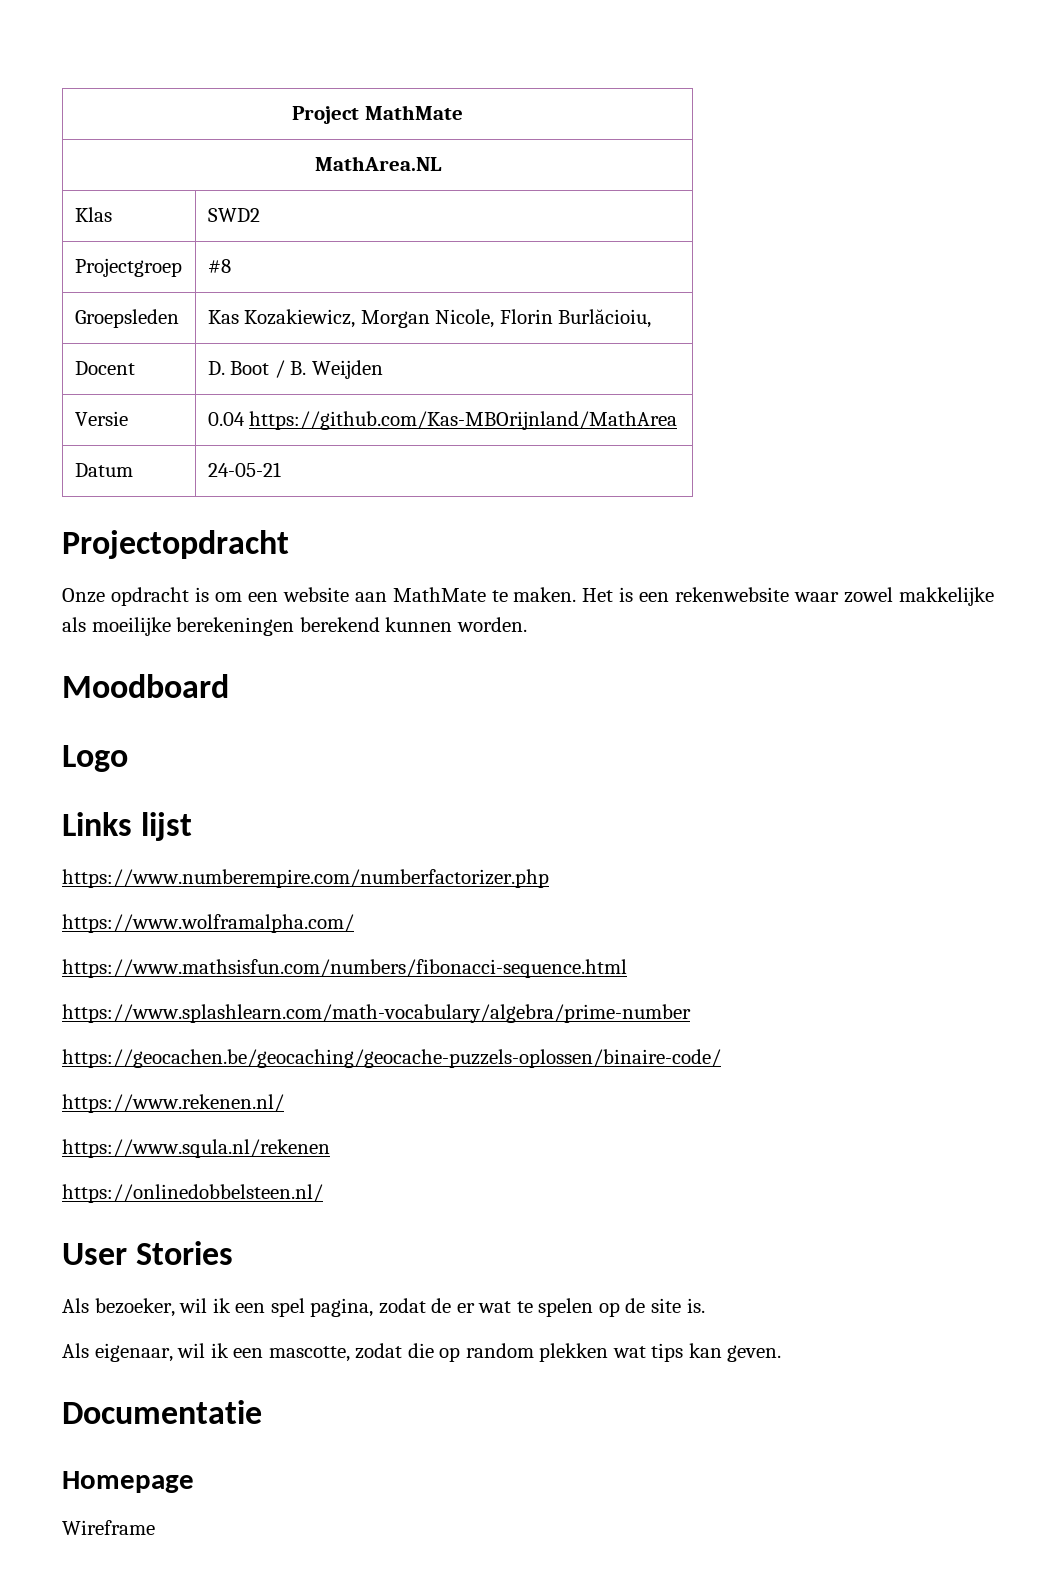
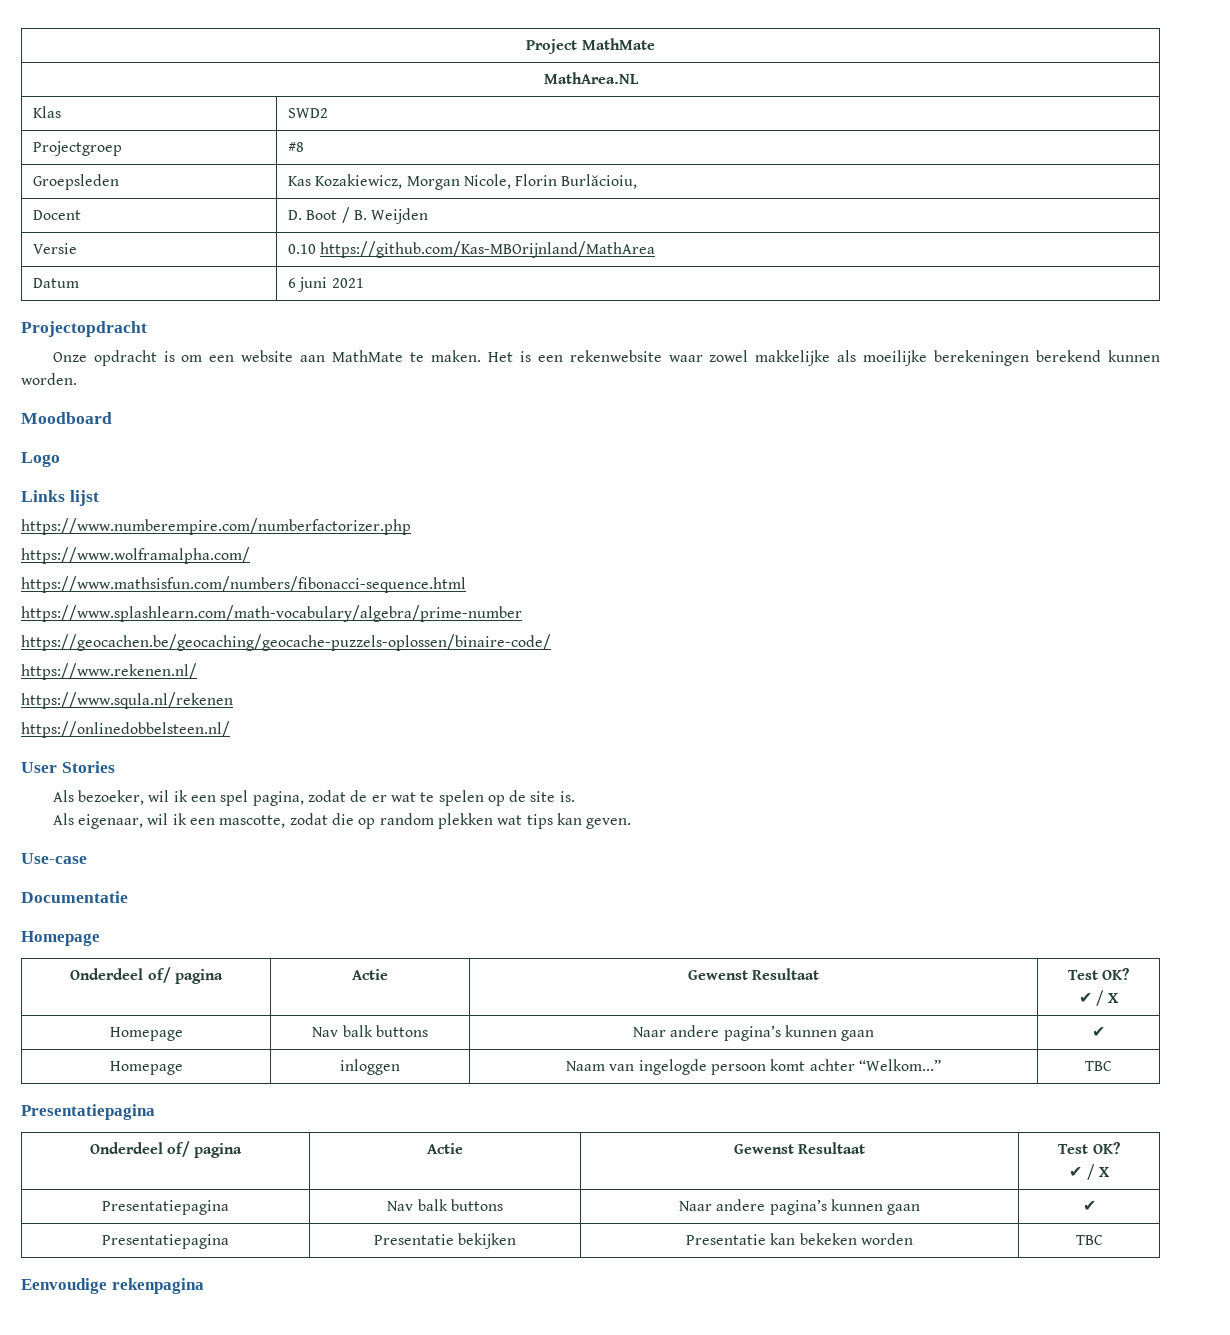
- Versie | 0.04 https://github.com/Kas-MBOrijnland/MathArea
+ Versie | 0.10 https://github.com/Kas-MBOrijnland/MathArea
- Datum | 24-05-21
+ Datum | 6 juni 2021
+ Use-case
  Documentatie
  Homepage
- Wireframe
+ Onderdeel of/ pagina | Actie | Gewenst Resultaat | Test OK?
+ ✔ / X
+ Homepage | Nav balk buttons | Naar andere pagina’s kunnen gaan | ✔
+ Homepage | inloggen | Naam van ingelogde persoon komt achter “Welkom...” | TBC
+ Presentatiepagina
+ Onderdeel of/ pagina | Actie | Gewenst Resultaat | Test OK?
+ ✔ / X
+ Presentatiepagina | Nav balk buttons | Naar andere pagina’s kunnen gaan | ✔
+ Presentatiepagina | Presentatie bekijken | Presentatie kan bekeken worden | TBC
+ Eenvoudige rekenpagina

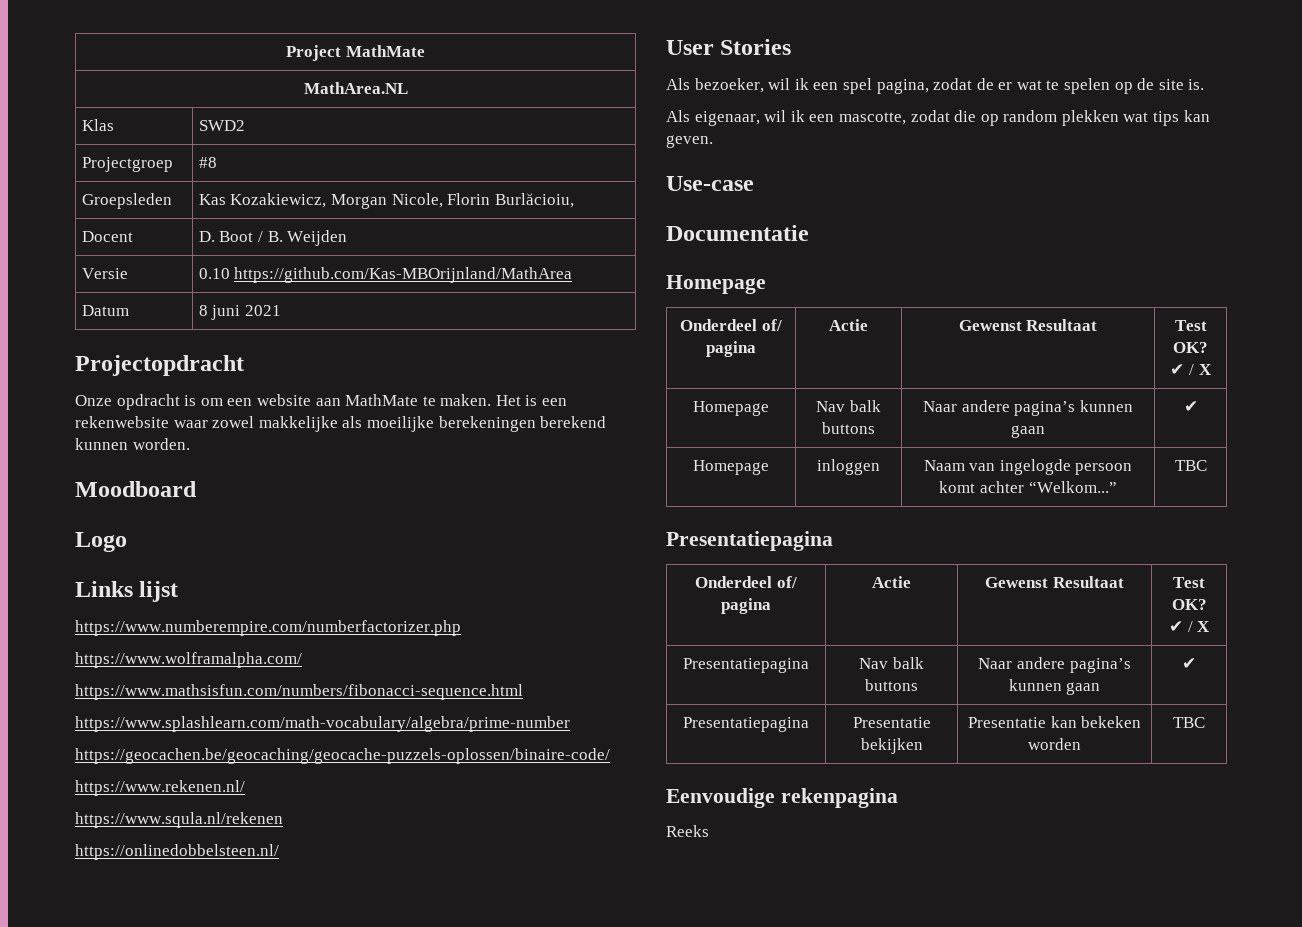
- Datum | 6 juni 2021
+ Datum | 8 juni 2021
+ Reeks

